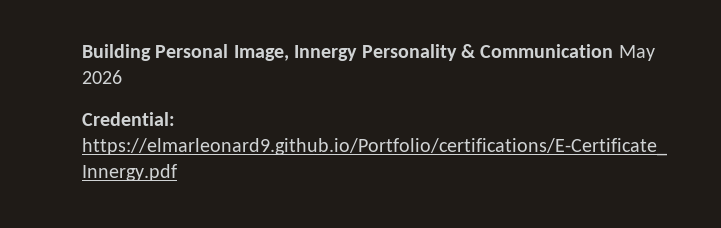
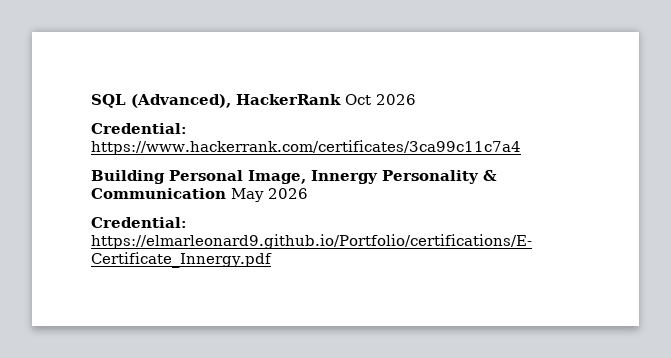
+ SQL (Advanced), HackerRank Oct 2026
+ Credential: https://www.hackerrank.com/certificates/3ca99c11c7a4

